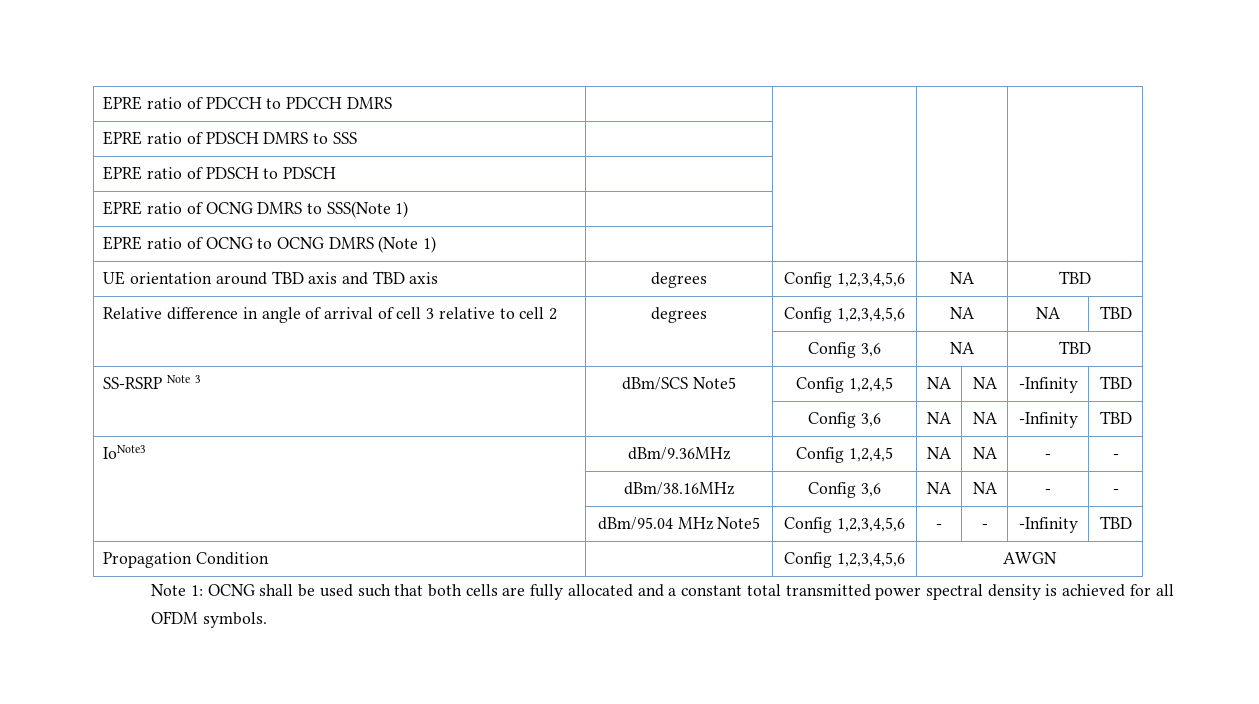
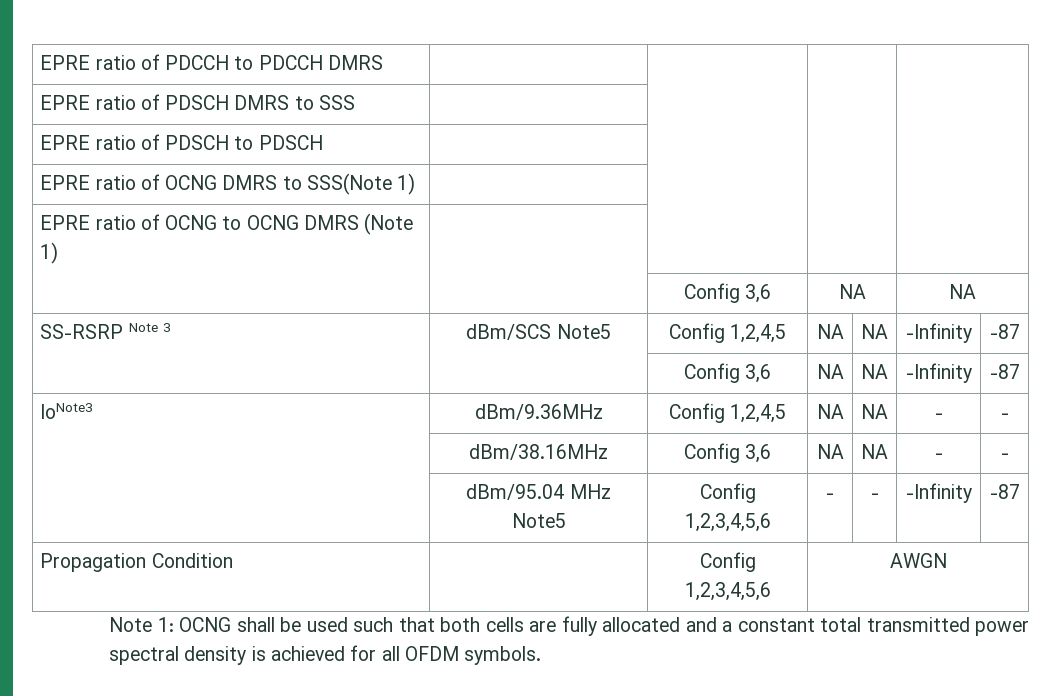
  EPRE ratio of OCNG to OCNG DMRS (Note 1) | | | |
- UE orientation around TBD axis and TBD axis | degrees | Config 1,2,3,4,5,6 | NA | TBD
- Relative difference in angle of arrival of cell 3 relative to cell 2 | degrees | Config 1,2,3,4,5,6 | NA | NA | TBD
- | | Config 3,6 | NA | TBD
+ | | Config 3,6 | NA | NA
- SS-RSRP Note 3 | dBm/SCS Note5 | Config 1,2,4,5 | NA | NA | -Infinity | TBD
+ SS-RSRP Note 3 | dBm/SCS Note5 | Config 1,2,4,5 | NA | NA | -Infinity | -87
- | | Config 3,6 | NA | NA | -Infinity | TBD
+ | | Config 3,6 | NA | NA | -Infinity | -87
- | dBm/95.04 MHz Note5 | Config 1,2,3,4,5,6 | - | - | -Infinity | TBD
+ | dBm/95.04 MHz Note5 | Config 1,2,3,4,5,6 | - | - | -Infinity | -87

